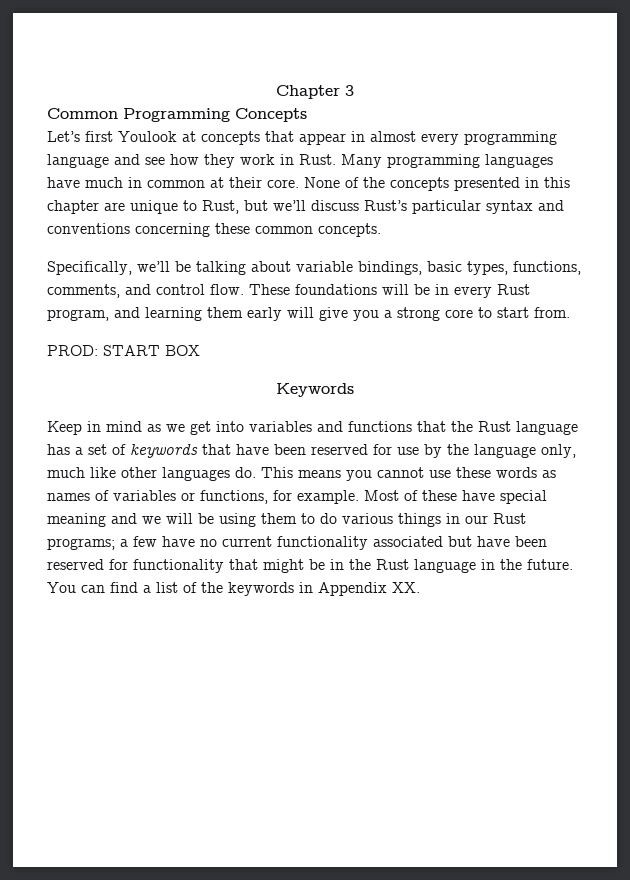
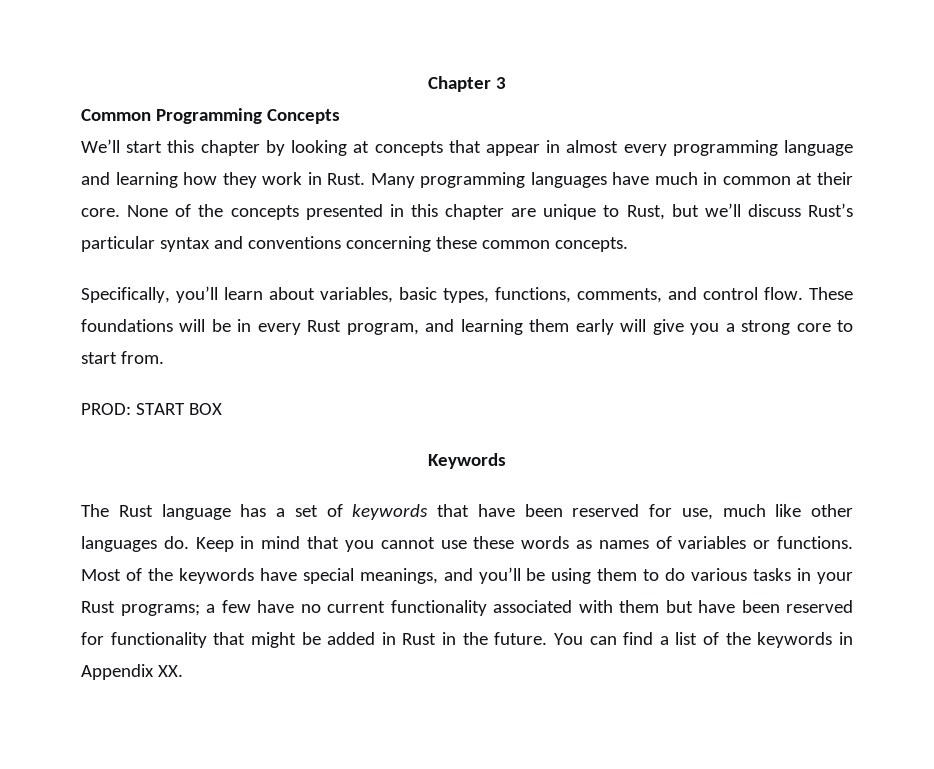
- Let’s first Youlook at concepts that appear in almost every programming language and see how they work in Rust.
+ We’ll start this chapter by looking at concepts that appear in almost every programming language and learning how they work in Rust.
- Specifically, we’ll be talking about variable bindings, basic types, functions, comments, and control flow.
+ Specifically, you’ll learn about variables, basic types, functions, comments, and control flow.
- Keep in mind as we get into variables and functions that the Rust language has a set of keywords that have been reserved for use by the language only, much like other languages do.
+ The Rust language has a set of keywords that have been reserved for use, much like other languages do.
- This means you cannot use these words as names of variables or functions, for example. Most of these have special meaning and we will be using them to do various things in our Rust programs; a few have no current functionality associated but have been reserved for functionality that might be in the Rust language in the future.
+ Keep in mind that you cannot use these words as names of variables or functions. Most of the keywords have special meanings, and you’ll be using them to do various tasks in your Rust programs; a few have no current functionality associated with them but have been reserved for functionality that might be added in Rust in the future.

